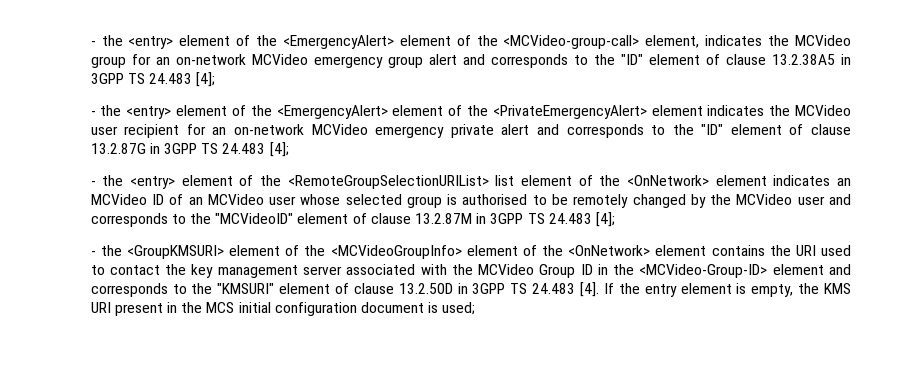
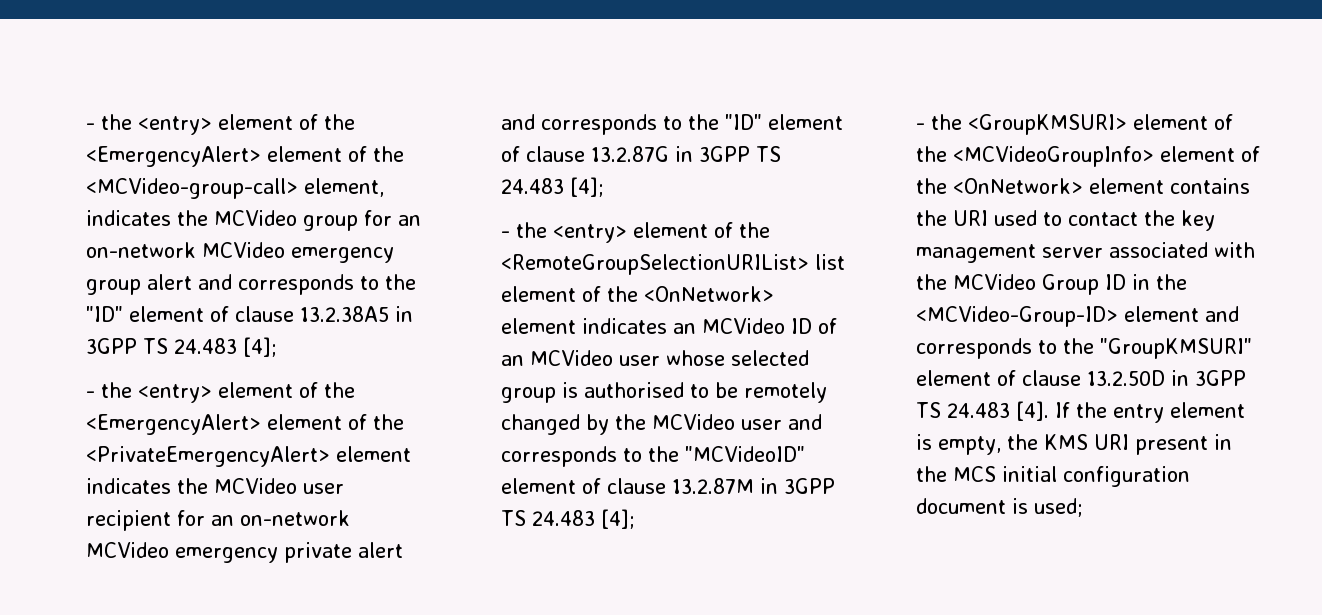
- - the <GroupKMSURI> element of the <MCVideoGroupInfo> element of the <OnNetwork> element contains the URI used to contact the key management server associated with the MCVideo Group ID in the <MCVideo-Group-ID> element and corresponds to the "KMSURI" element of clause 13.2.50D in 3GPP TS 24.483 [4].
+ - the <GroupKMSURI> element of the <MCVideoGroupInfo> element of the <OnNetwork> element contains the URI used to contact the key management server associated with the MCVideo Group ID in the <MCVideo-Group-ID> element and corresponds to the "GroupKMSURI" element of clause 13.2.50D in 3GPP TS 24.483 [4].

